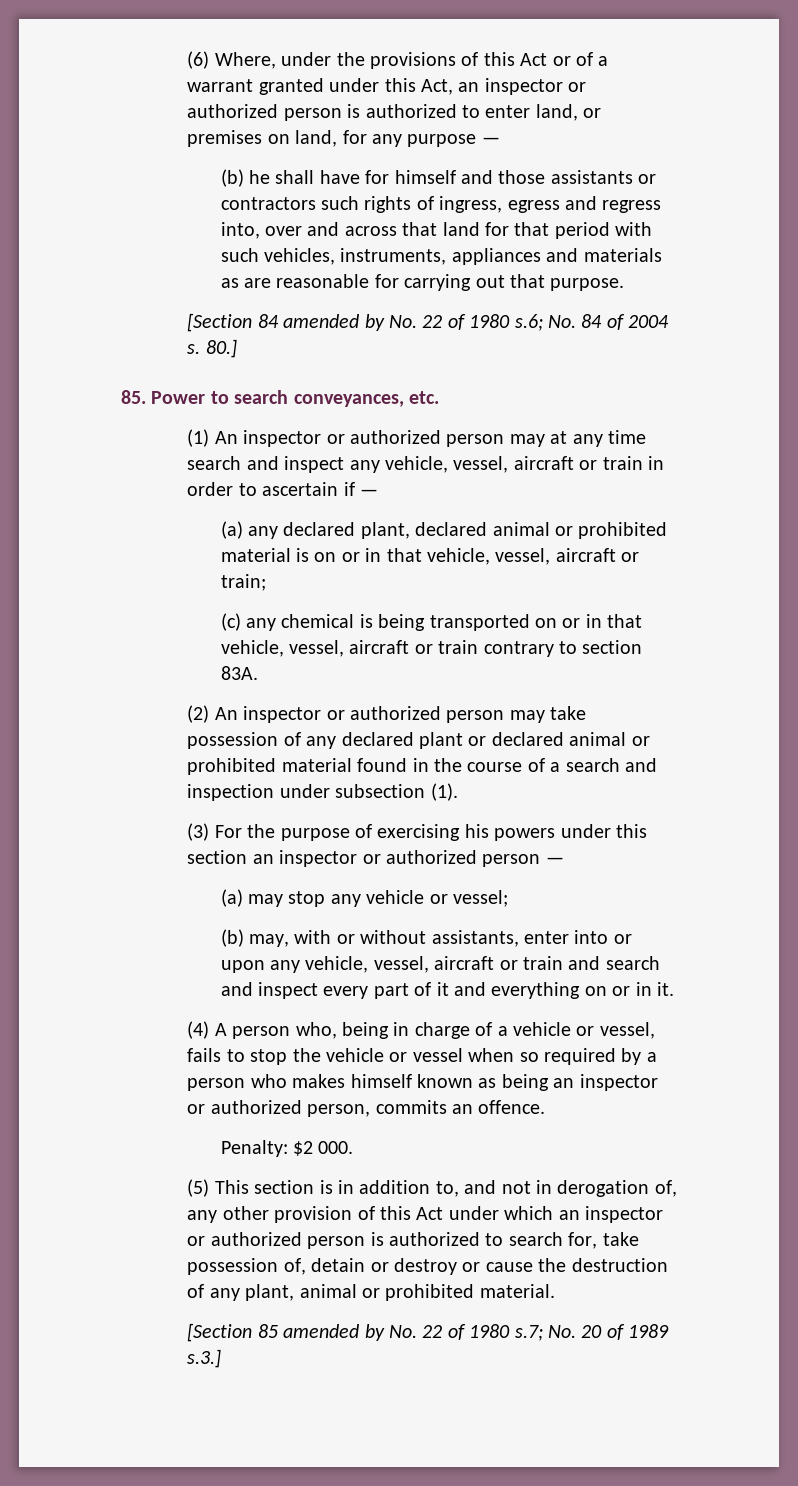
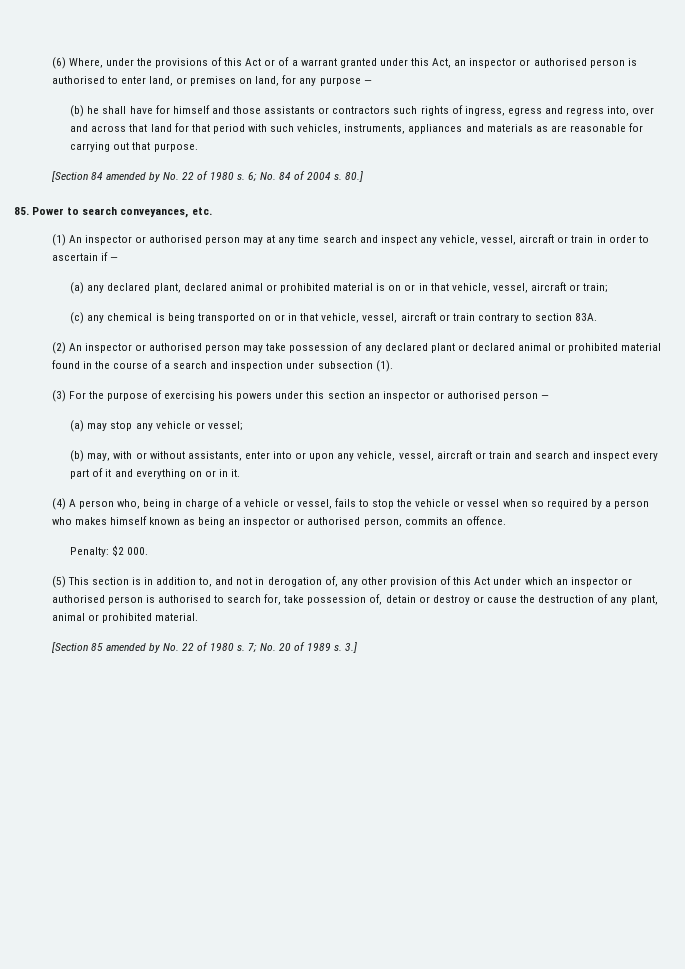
- (6) Where, under the provisions of this Act or of a warrant granted under this Act, an inspector or authorized person is authorized to enter land, or premises on land, for any purpose —
+ (6) Where, under the provisions of this Act or of a warrant granted under this Act, an inspector or authorised person is authorised to enter land, or premises on land, for any purpose —
- [Section 84 amended by No. 22 of 1980 s.6; No. 84 of 2004 s.
+ [Section 84 amended by No. 22 of 1980 s. 6; No. 84 of 2004 s.
- (1) An inspector or authorized person may at any time search and inspect any vehicle, vessel, aircraft or train in order to ascertain if —
+ (1) An inspector or authorised person may at any time search and inspect any vehicle, vessel, aircraft or train in order to ascertain if —
- (2) An inspector or authorized person may take possession of any declared plant or declared animal or prohibited material found in the course of a search and inspection under subsection (1).
+ (2) An inspector or authorised person may take possession of any declared plant or declared animal or prohibited material found in the course of a search and inspection under subsection (1).
- (3) For the purpose of exercising his powers under this section an inspector or authorized person —
+ (3) For the purpose of exercising his powers under this section an inspector or authorised person —
- (4) A person who, being in charge of a vehicle or vessel, fails to stop the vehicle or vessel when so required by a person who makes himself known as being an inspector or authorized person, commits an offence.
+ (4) A person who, being in charge of a vehicle or vessel, fails to stop the vehicle or vessel when so required by a person who makes himself known as being an inspector or authorised person, commits an offence.
- (5) This section is in addition to, and not in derogation of, any other provision of this Act under which an inspector or authorized person is authorized to search for, take possession of, detain or destroy or cause the destruction of any plant, animal or prohibited material.
+ (5) This section is in addition to, and not in derogation of, any other provision of this Act under which an inspector or authorised person is authorised to search for, take possession of, detain or destroy or cause the destruction of any plant, animal or prohibited material.
- [Section 85 amended by No. 22 of 1980 s.7; No. 20 of 1989 s.3.]
+ [Section 85 amended by No. 22 of 1980 s. 7; No. 20 of 1989 s. 3.]

